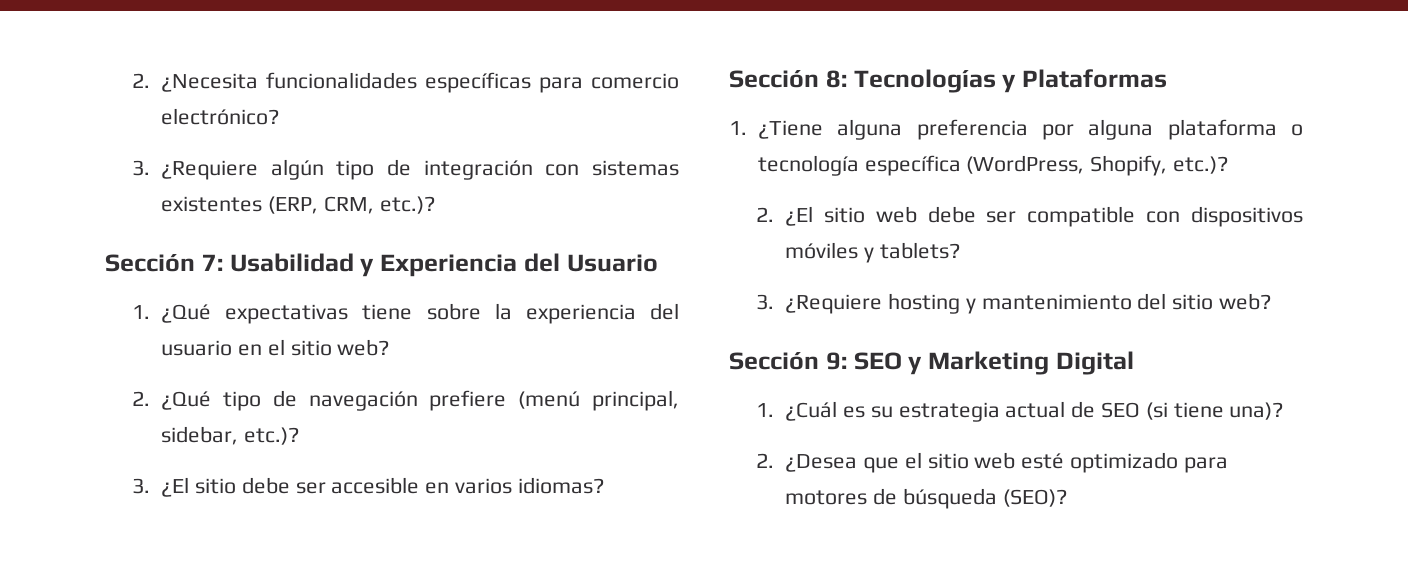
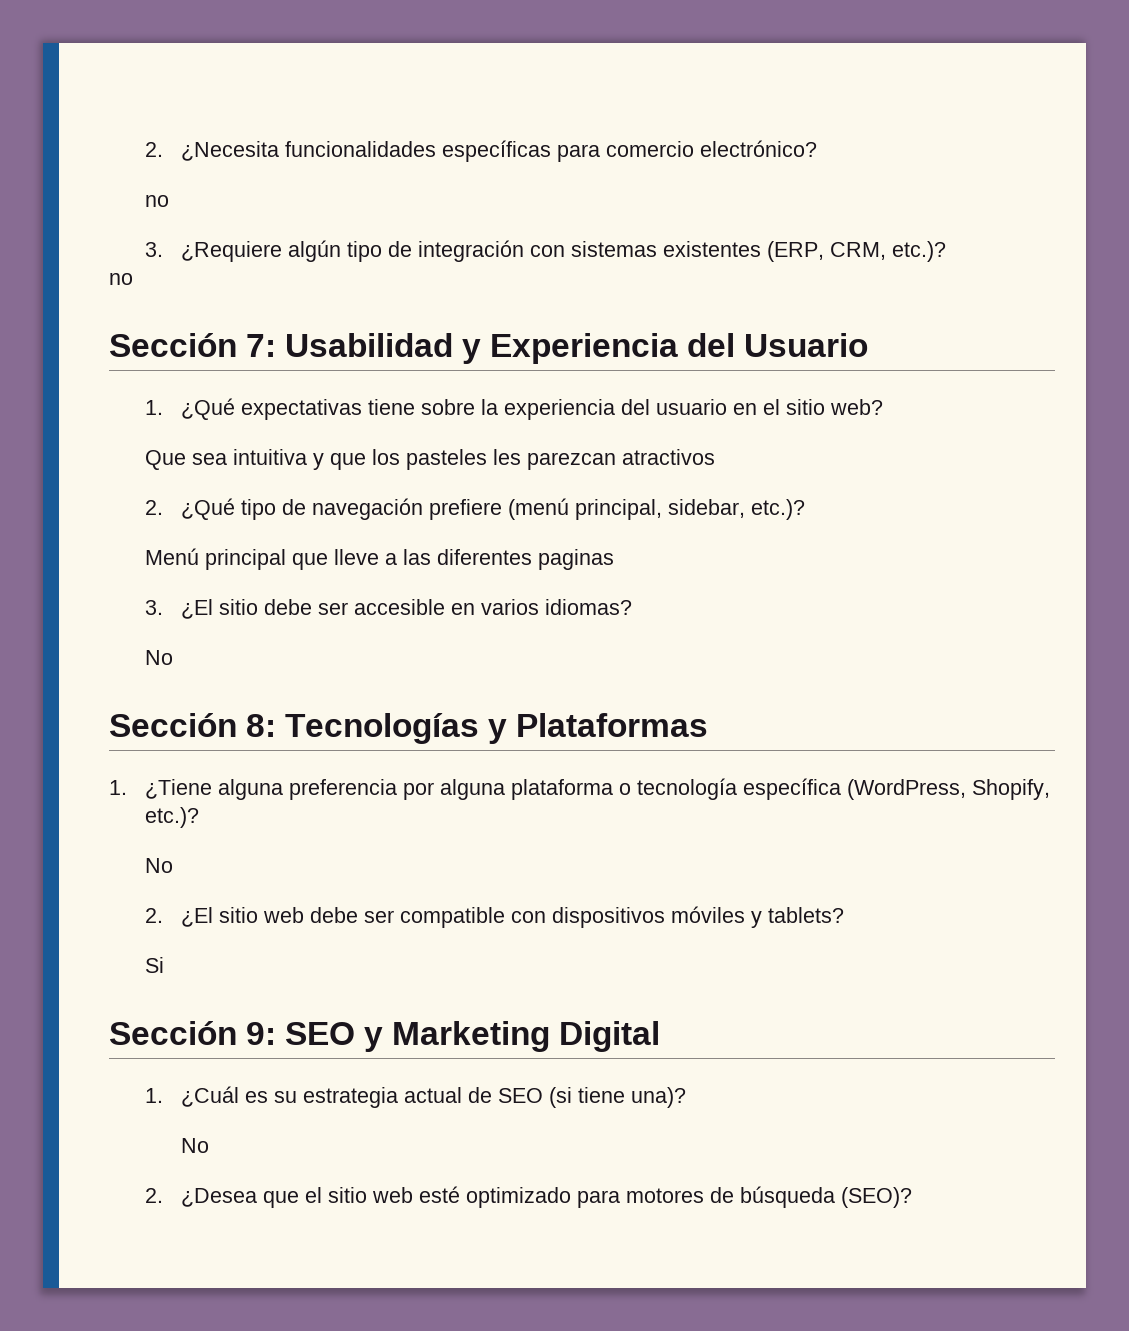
  2. ¿Necesita funcionalidades específicas para comercio electrónico?
+ no
  3. ¿Requiere algún tipo de integración con sistemas existentes (ERP, CRM, etc.)?
+ no
+ Que sea intuitiva y que los pasteles les parezcan atractivos
+ Menú principal que lleve a las diferentes paginas
  3. ¿El sitio debe ser accesible en varios idiomas?
+ No
  1. ¿Tiene alguna preferencia por alguna plataforma o tecnología específica (WordPress, Shopify, etc.)?
+ No
- 3. ¿Requiere hosting y mantenimiento del sitio web?
+ Si
  1. ¿Cuál es su estrategia actual de SEO (si tiene una)?
+ No

